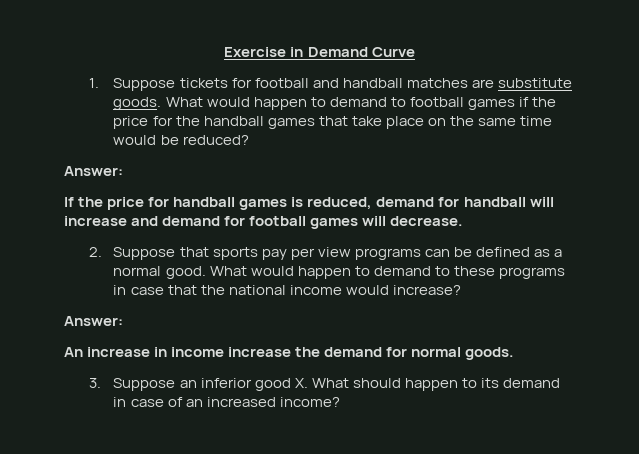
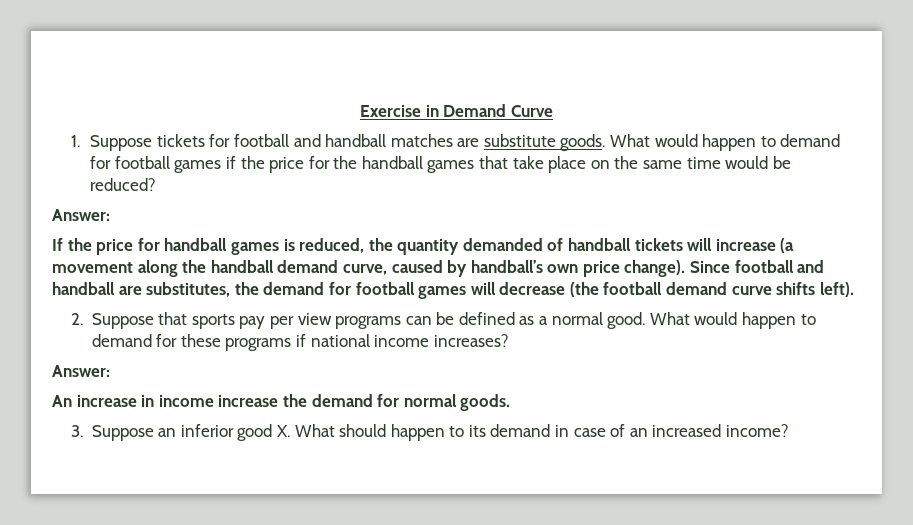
- What would happen to demand to football games if the price for the handball games that take place on the same time would be reduced?
+ What would happen to demand for football games if the price for the handball games that take place on the same time would be reduced?
- If the price for handball games is reduced, demand for handball will increase and demand for football games will decrease.
+ If the price for handball games is reduced, the quantity demanded of handball tickets will increase (a movement along the handball demand curve, caused by handball’s own price change). Since football and handball are substitutes, the demand for football games will decrease (the football demand curve shifts left).
- What would happen to demand to these programs in case that the national income would increase?
+ What would happen to demand for these programs if national income increases?

